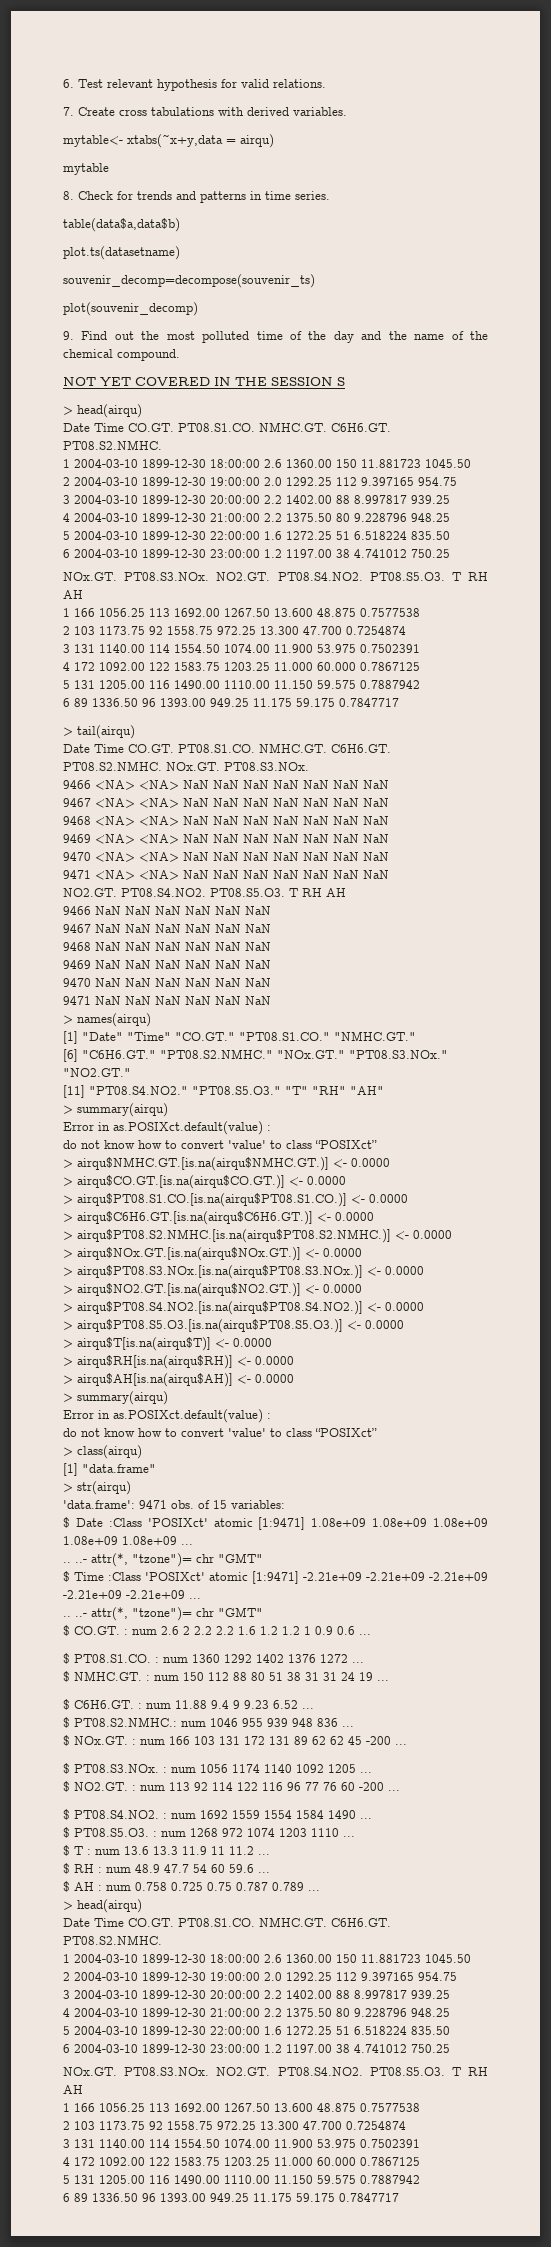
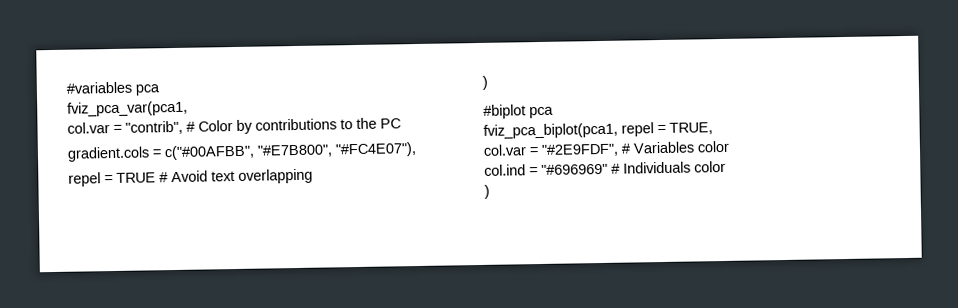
- 6. Test relevant hypothesis for valid relations.
- 7. Create cross tabulations with derived variables.
- mytable<- xtabs(~x+y,data = airqu)
- mytable
- 8. Check for trends and patterns in time series.
- table(data$a,data$b)
- plot.ts(datasetname)
- souvenir_decomp=decompose(souvenir_ts)
- plot(souvenir_decomp)
- 9. Find out the most polluted time of the day and the name of the chemical compound.
- NOT YET COVERED IN THE SESSION S
- > head(airqu)
- Date Time CO.GT. PT08.S1.CO. NMHC.GT. C6H6.GT. PT08.S2.NMHC.
- 1 2004-03-10 1899-12-30 18:00:00 2.6 1360.00 150 11.881723 1045.50
- 2 2004-03-10 1899-12-30 19:00:00 2.0 1292.25 112 9.397165 954.75
- 3 2004-03-10 1899-12-30 20:00:00 2.2 1402.00 88 8.997817 939.25
- 4 2004-03-10 1899-12-30 21:00:00 2.2 1375.50 80 9.228796 948.25
- 5 2004-03-10 1899-12-30 22:00:00 1.6 1272.25 51 6.518224 835.50
- 6 2004-03-10 1899-12-30 23:00:00 1.2 1197.00 38 4.741012 750.25
- NOx.GT. PT08.S3.NOx. NO2.GT. PT08.S4.NO2. PT08.S5.O3. T RH AH
- 1 166 1056.25 113 1692.00 1267.50 13.600 48.875 0.7577538
- 2 103 1173.75 92 1558.75 972.25 13.300 47.700 0.7254874
- 3 131 1140.00 114 1554.50 1074.00 11.900 53.975 0.7502391
- 4 172 1092.00 122 1583.75 1203.25 11.000 60.000 0.7867125
- 5 131 1205.00 116 1490.00 1110.00 11.150 59.575 0.7887942
- 6 89 1336.50 96 1393.00 949.25 11.175 59.175 0.7847717
- > tail(airqu)
- Date Time CO.GT. PT08.S1.CO. NMHC.GT. C6H6.GT. PT08.S2.NMHC. NOx.GT. PT08.S3.NOx.
- 9466 <NA> <NA> NaN NaN NaN NaN NaN NaN NaN
- 9467 <NA> <NA> NaN NaN NaN NaN NaN NaN NaN
- 9468 <NA> <NA> NaN NaN NaN NaN NaN NaN NaN
- 9469 <NA> <NA> NaN NaN NaN NaN NaN NaN NaN
- 9470 <NA> <NA> NaN NaN NaN NaN NaN NaN NaN
- 9471 <NA> <NA> NaN NaN NaN NaN NaN NaN NaN
- NO2.GT. PT08.S4.NO2. PT08.S5.O3. T RH AH
- 9466 NaN NaN NaN NaN NaN NaN
- 9467 NaN NaN NaN NaN NaN NaN
- 9468 NaN NaN NaN NaN NaN NaN
- 9469 NaN NaN NaN NaN NaN NaN
- 9470 NaN NaN NaN NaN NaN NaN
- 9471 NaN NaN NaN NaN NaN NaN
- > names(airqu)
- [1] "Date" "Time" "CO.GT." "PT08.S1.CO." "NMHC.GT."
- [6] "C6H6.GT." "PT08.S2.NMHC." "NOx.GT." "PT08.S3.NOx." "NO2.GT."
- [11] "PT08.S4.NO2." "PT08.S5.O3." "T" "RH" "AH"
- > summary(airqu)
- Error in as.POSIXct.default(value) :
- do not know how to convert 'value' to class “POSIXct”
- > airqu$NMHC.GT.[is.na(airqu$NMHC.GT.)] <- 0.0000
- > airqu$CO.GT.[is.na(airqu$CO.GT.)] <- 0.0000
- > airqu$PT08.S1.CO.[is.na(airqu$PT08.S1.CO.)] <- 0.0000
- > airqu$C6H6.GT.[is.na(airqu$C6H6.GT.)] <- 0.0000
- > airqu$PT08.S2.NMHC.[is.na(airqu$PT08.S2.NMHC.)] <- 0.0000
- > airqu$NOx.GT.[is.na(airqu$NOx.GT.)] <- 0.0000
- > airqu$PT08.S3.NOx.[is.na(airqu$PT08.S3.NOx.)] <- 0.0000
- > airqu$NO2.GT.[is.na(airqu$NO2.GT.)] <- 0.0000
- > airqu$PT08.S4.NO2.[is.na(airqu$PT08.S4.NO2.)] <- 0.0000
- > airqu$PT08.S5.O3.[is.na(airqu$PT08.S5.O3.)] <- 0.0000
- > airqu$T[is.na(airqu$T)] <- 0.0000
- > airqu$RH[is.na(airqu$RH)] <- 0.0000
- > airqu$AH[is.na(airqu$AH)] <- 0.0000
- > summary(airqu)
- Error in as.POSIXct.default(value) :
- do not know how to convert 'value' to class “POSIXct”
- > class(airqu)
- [1] "data.frame"
- > str(airqu)
- 'data.frame': 9471 obs. of 15 variables:
- $ Date :Class 'POSIXct' atomic [1:9471] 1.08e+09 1.08e+09 1.08e+09 1.08e+09 1.08e+09 ...
- .. ..- attr(*, "tzone")= chr "GMT"
- $ Time :Class 'POSIXct' atomic [1:9471] -2.21e+09 -2.21e+09 -2.21e+09 -2.21e+09 -2.21e+09 ...
- .. ..- attr(*, "tzone")= chr "GMT"
- $ CO.GT. : num 2.6 2 2.2 2.2 1.6 1.2 1.2 1 0.9 0.6 ...
- $ PT08.S1.CO. : num 1360 1292 1402 1376 1272 ...
- $ NMHC.GT. : num 150 112 88 80 51 38 31 31 24 19 ...
- $ C6H6.GT. : num 11.88 9.4 9 9.23 6.52 ...
- $ PT08.S2.NMHC.: num 1046 955 939 948 836 ...
- $ NOx.GT. : num 166 103 131 172 131 89 62 62 45 -200 ...
- $ PT08.S3.NOx. : num 1056 1174 1140 1092 1205 ...
- $ NO2.GT. : num 113 92 114 122 116 96 77 76 60 -200 ...
- $ PT08.S4.NO2. : num 1692 1559 1554 1584 1490 ...
- $ PT08.S5.O3. : num 1268 972 1074 1203 1110 ...
- $ T : num 13.6 13.3 11.9 11 11.2 ...
- $ RH : num 48.9 47.7 54 60 59.6 ...
- $ AH : num 0.758 0.725 0.75 0.787 0.789 ...
- > head(airqu)
- Date Time CO.GT. PT08.S1.CO. NMHC.GT. C6H6.GT. PT08.S2.NMHC.
- 1 2004-03-10 1899-12-30 18:00:00 2.6 1360.00 150 11.881723 1045.50
- 2 2004-03-10 1899-12-30 19:00:00 2.0 1292.25 112 9.397165 954.75
- 3 2004-03-10 1899-12-30 20:00:00 2.2 1402.00 88 8.997817 939.25
- 4 2004-03-10 1899-12-30 21:00:00 2.2 1375.50 80 9.228796 948.25
- 5 2004-03-10 1899-12-30 22:00:00 1.6 1272.25 51 6.518224 835.50
- 6 2004-03-10 1899-12-30 23:00:00 1.2 1197.00 38 4.741012 750.25
- NOx.GT. PT08.S3.NOx. NO2.GT. PT08.S4.NO2. PT08.S5.O3. T RH AH
- 1 166 1056.25 113 1692.00 1267.50 13.600 48.875 0.7577538
- 2 103 1173.75 92 1558.75 972.25 13.300 47.700 0.7254874
- 3 131 1140.00 114 1554.50 1074.00 11.900 53.975 0.7502391
- 4 172 1092.00 122 1583.75 1203.25 11.000 60.000 0.7867125
- 5 131 1205.00 116 1490.00 1110.00 11.150 59.575 0.7887942
- 6 89 1336.50 96 1393.00 949.25 11.175 59.175 0.7847717
+ #variables pca
+ fviz_pca_var(pca1,
+ col.var = "contrib", # Color by contributions to the PC
+ gradient.cols = c("#00AFBB", "#E7B800", "#FC4E07"),
+ repel = TRUE # Avoid text overlapping
+ )
+ #biplot pca
+ fviz_pca_biplot(pca1, repel = TRUE,
+ col.var = "#2E9FDF", # Variables color
+ col.ind = "#696969" # Individuals color
+ )

